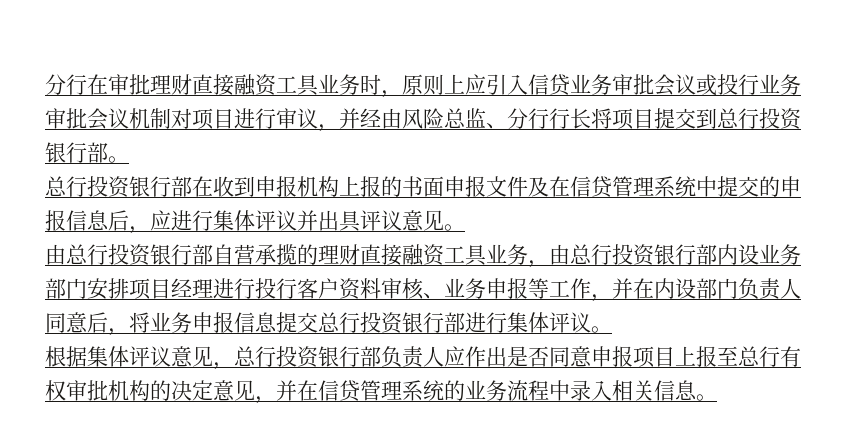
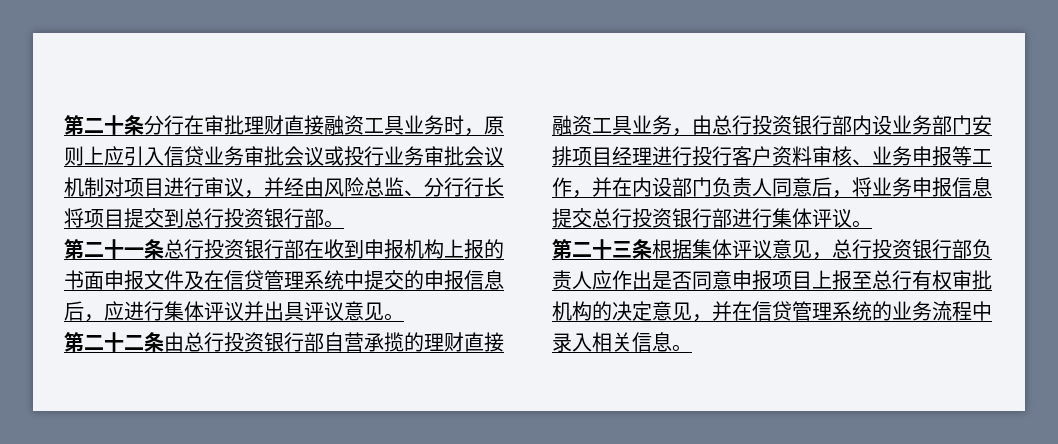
- 分行在审批理财直接融资工具业务时，原则上应引入信贷业务审批会议或投行业务审批会议机制对项目进行审议，并经由风险总监、分行行长将项目提交到总行投资银行部。
+ 第二十条分行在审批理财直接融资工具业务时，原则上应引入信贷业务审批会议或投行业务审批会议机制对项目进行审议，并经由风险总监、分行行长将项目提交到总行投资银行部。
- 总行投资银行部在收到申报机构上报的书面申报文件及在信贷管理系统中提交的申报信息后，应进行集体评议并出具评议意见。
+ 第二十一条总行投资银行部在收到申报机构上报的书面申报文件及在信贷管理系统中提交的申报信息后，应进行集体评议并出具评议意见。
- 由总行投资银行部自营承揽的理财直接融资工具业务，由总行投资银行部内设业务部门安排项目经理进行投行客户资料审核、业务申报等工作，并在内设部门负责人同意后，将业务申报信息提交总行投资银行部进行集体评议。
+ 第二十二条由总行投资银行部自营承揽的理财直接融资工具业务，由总行投资银行部内设业务部门安排项目经理进行投行客户资料审核、业务申报等工作，并在内设部门负责人同意后，将业务申报信息提交总行投资银行部进行集体评议。
- 根据集体评议意见，总行投资银行部负责人应作出是否同意申报项目上报至总行有权审批机构的决定意见，并在信贷管理系统的业务流程中录入相关信息。
+ 第二十三条根据集体评议意见，总行投资银行部负责人应作出是否同意申报项目上报至总行有权审批机构的决定意见，并在信贷管理系统的业务流程中录入相关信息。

